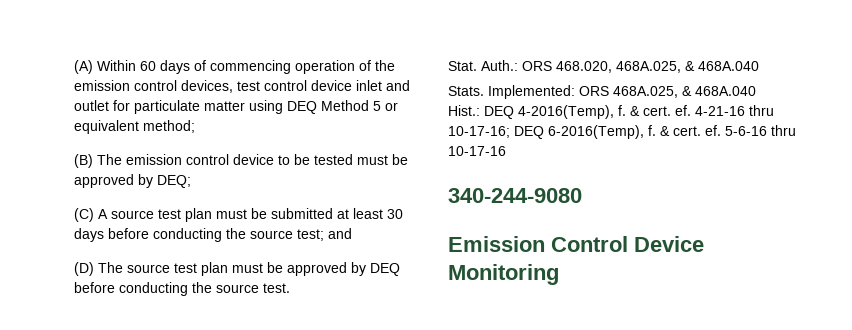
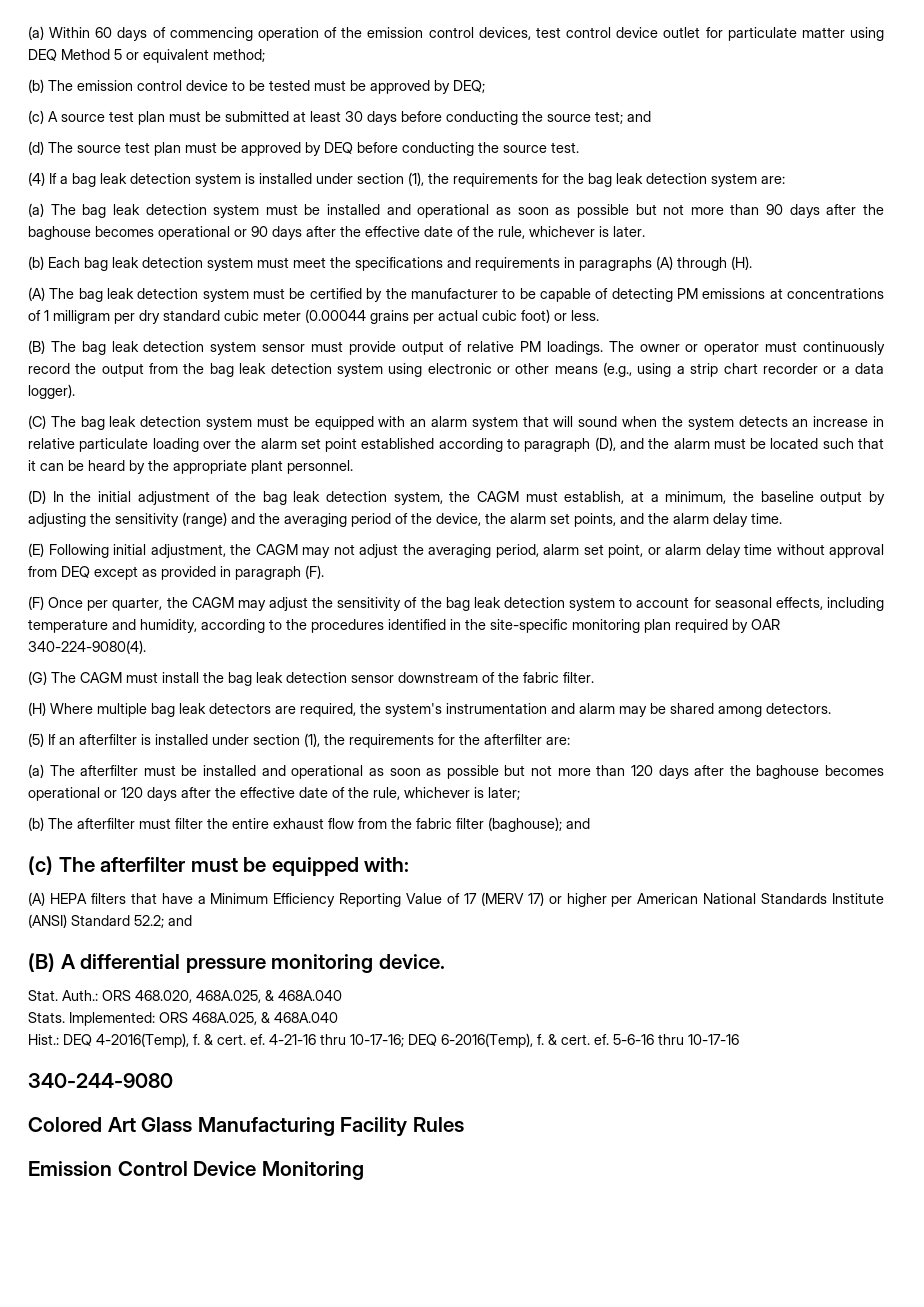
- (A) Within 60 days of commencing operation of the emission control devices, test control device inlet and outlet for particulate matter using DEQ Method 5 or equivalent method;
+ (a) Within 60 days of commencing operation of the emission control devices, test control device outlet for particulate matter using DEQ Method 5 or equivalent method;
- (B) The emission control device to be tested must be approved by DEQ;
+ (b) The emission control device to be tested must be approved by DEQ;
- (C) A source test plan must be submitted at least 30 days before conducting the source test; and
+ (c) A source test plan must be submitted at least 30 days before conducting the source test; and
- (D) The source test plan must be approved by DEQ before conducting the source test.
+ (d) The source test plan must be approved by DEQ before conducting the source test.
+ (4) If a bag leak detection system is installed under section (1), the requirements for the bag leak detection system are:
+ (a) The bag leak detection system must be installed and operational as soon as possible but not more than 90 days after the baghouse becomes operational or 90 days after the effective date of the rule, whichever is later.
+ (b) Each bag leak detection system must meet the specifications and requirements in paragraphs (A) through (H).
+ (A) The bag leak detection system must be certified by the manufacturer to be capable of detecting PM emissions at concentrations of 1 milligram per dry standard cubic meter (0.00044 grains per actual cubic foot) or less.
+ (B) The bag leak detection system sensor must provide output of relative PM loadings. The owner or operator must continuously record the output from the bag leak detection system using electronic or other means (e.g., using a strip chart recorder or a data logger).
+ (C) The bag leak detection system must be equipped with an alarm system that will sound when the system detects an increase in relative particulate loading over the alarm set point established according to paragraph (D), and the alarm must be located such that it can be heard by the appropriate plant personnel.
+ (D) In the initial adjustment of the bag leak detection system, the CAGM must establish, at a minimum, the baseline output by adjusting the sensitivity (range) and the averaging period of the device, the alarm set points, and the alarm delay time.
+ (E) Following initial adjustment, the CAGM may not adjust the averaging period, alarm set point, or alarm delay time without approval from DEQ except as provided in paragraph (F).
+ (F) Once per quarter, the CAGM may adjust the sensitivity of the bag leak detection system to account for seasonal effects, including temperature and humidity, according to the procedures identified in the site-specific monitoring plan required by OAR 340-224-9080(4).
+ (G) The CAGM must install the bag leak detection sensor downstream of the fabric filter.
+ (H) Where multiple bag leak detectors are required, the system's instrumentation and alarm may be shared among detectors.
+ (5) If an afterfilter is installed under section (1), the requirements for the afterfilter are:
+ (a) The afterfilter must be installed and operational as soon as possible but not more than 120 days after the baghouse becomes operational or 120 days after the effective date of the rule, whichever is later;
+ (b) The afterfilter must filter the entire exhaust flow from the fabric filter (baghouse); and
+ (c) The afterfilter must be equipped with:
+ (A) HEPA filters that have a Minimum Efficiency Reporting Value of 17 (MERV 17) or higher per American National Standards Institute (ANSI) Standard 52.2; and
+ (B) A differential pressure monitoring device.
+ Colored Art Glass Manufacturing Facility Rules

